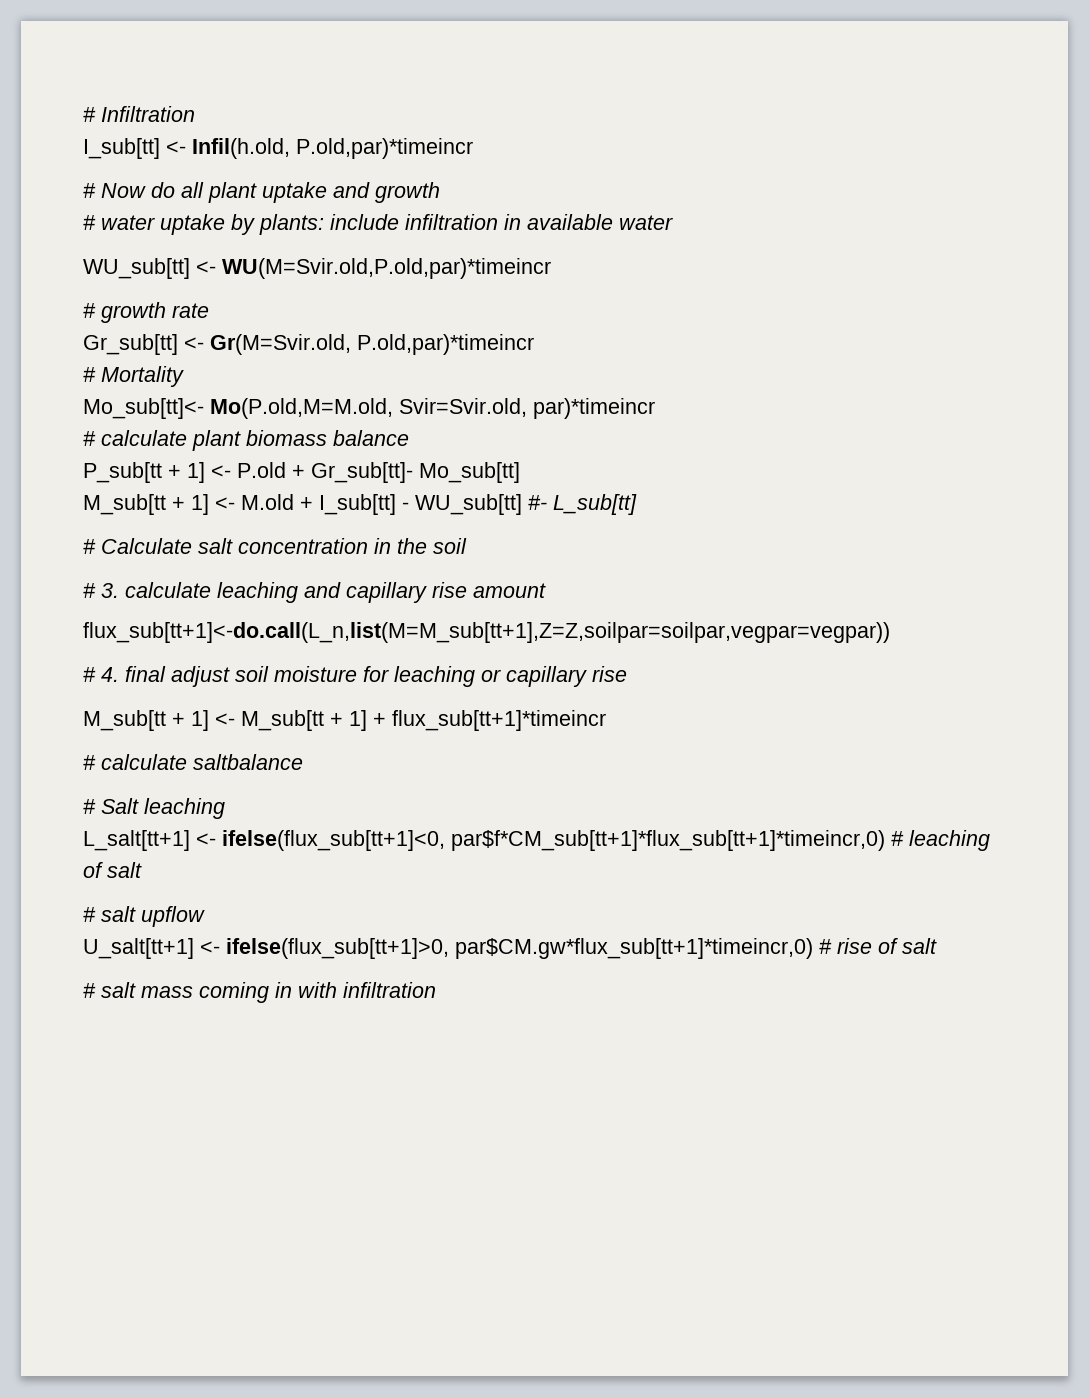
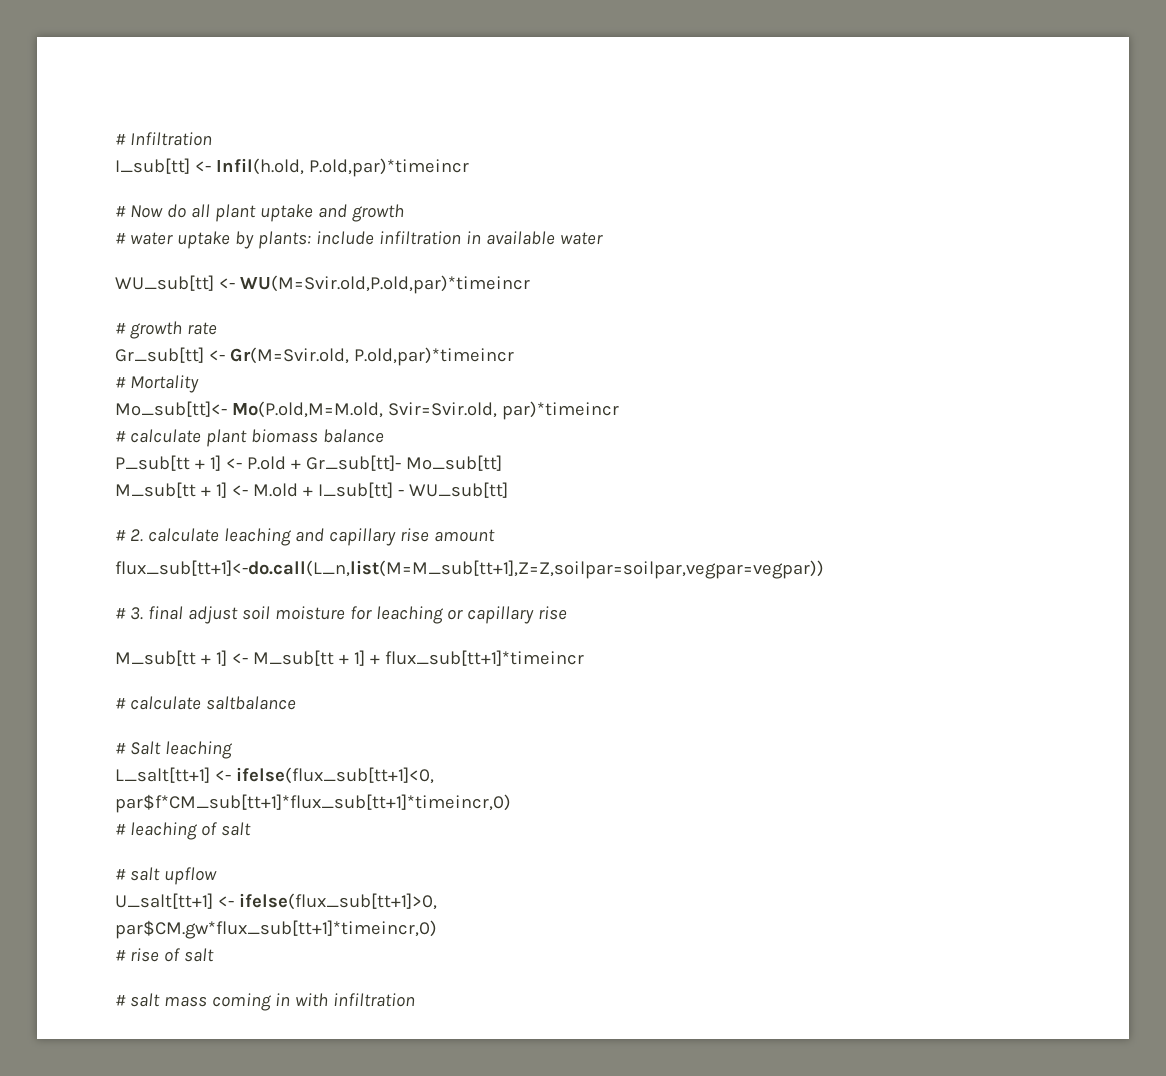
- M_sub[tt + 1] <- M.old + I_sub[tt] - WU_sub[tt] #- L_sub[tt]
- # Calculate salt concentration in the soil
- # 3. calculate leaching and capillary rise amount
+ M_sub[tt + 1] <- M.old + I_sub[tt] - WU_sub[tt]
+ # 2. calculate leaching and capillary rise amount
- # 4. final adjust soil moisture for leaching or capillary rise
+ # 3. final adjust soil moisture for leaching or capillary rise
- L_salt[tt+1] <- ifelse(flux_sub[tt+1]<0, par$f*CM_sub[tt+1]*flux_sub[tt+1]*timeincr,0) # leaching of salt
+ L_salt[tt+1] <- ifelse(flux_sub[tt+1]<0,
+ par$f*CM_sub[tt+1]*flux_sub[tt+1]*timeincr,0)
+ # leaching of salt
- U_salt[tt+1] <- ifelse(flux_sub[tt+1]>0, par$CM.gw*flux_sub[tt+1]*timeincr,0) # rise of salt
+ U_salt[tt+1] <- ifelse(flux_sub[tt+1]>0,
+ par$CM.gw*flux_sub[tt+1]*timeincr,0)
+ # rise of salt

